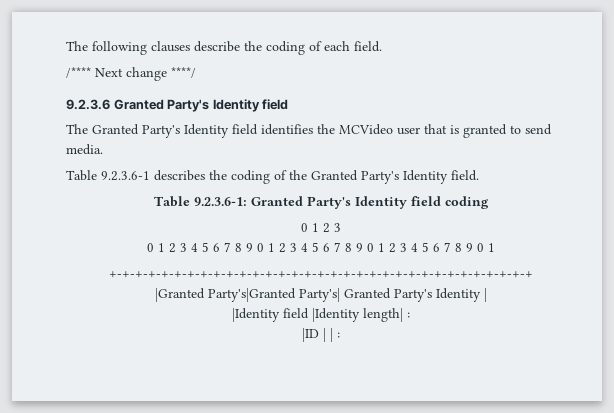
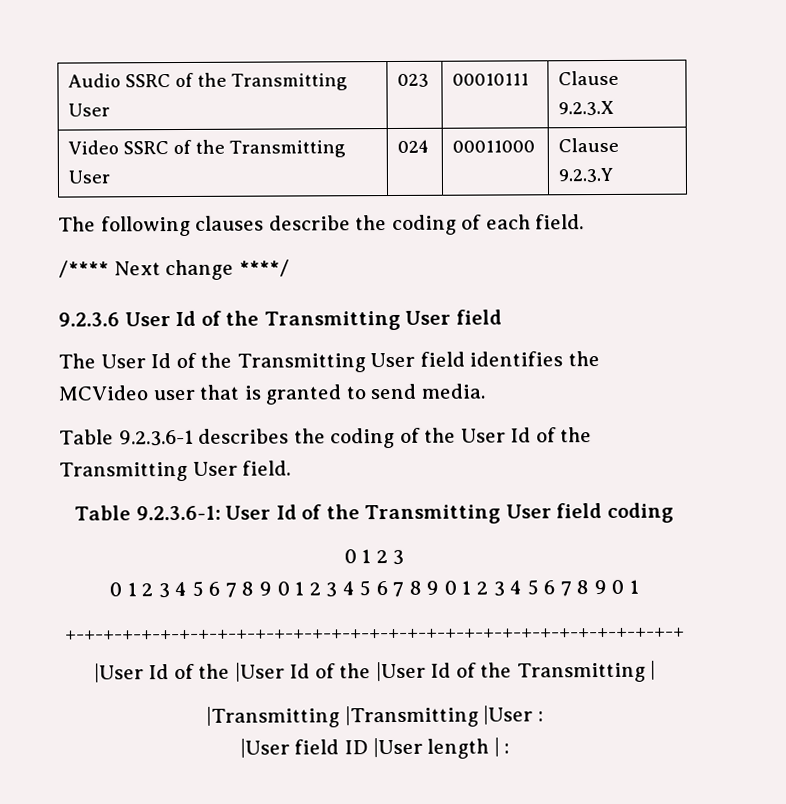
+ Audio SSRC of the Transmitting User | 023 | 00010111 | Clause 9.2.3.X
+ Video SSRC of the Transmitting User | 024 | 00011000 | Clause 9.2.3.Y
- 9.2.3.6 Granted Party's Identity field
- The Granted Party's Identity field identifies the MCVideo user that is granted to send media.
+ 9.2.3.6 User Id of the Transmitting User field
+ The User Id of the Transmitting User field identifies the MCVideo user that is granted to send media.
- Table 9.2.3.6-1 describes the coding of the Granted Party's Identity field.
- Table 9.2.3.6-1: Granted Party's Identity field coding
+ Table 9.2.3.6-1 describes the coding of the User Id of the Transmitting User field.
+ Table 9.2.3.6-1: User Id of the Transmitting User field coding
- |Granted Party's|Granted Party's| Granted Party's Identity |
- |Identity field |Identity length| :
- |ID | | :
+ |User Id of the |User Id of the |User Id of the Transmitting |
+ |Transmitting |Transmitting |User :
+ |User field ID |User length | :

